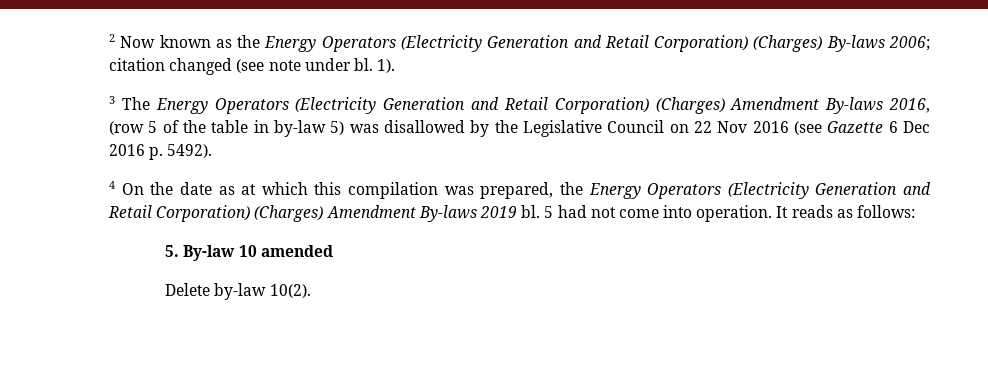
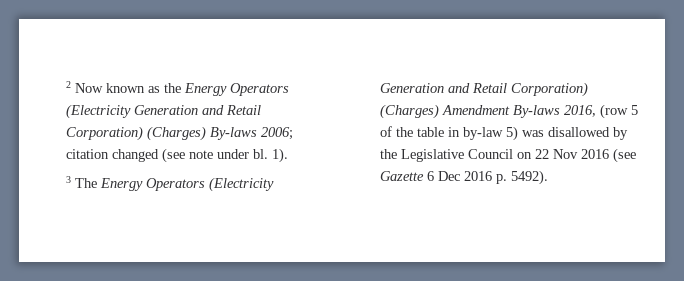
- 4 On the date as at which this compilation was prepared, the Energy Operators (Electricity Generation and Retail Corporation) (Charges) Amendment By-laws 2019 bl. 5 had not come into operation. It reads as follows:
- 5. By-law 10 amended
- Delete by-law 10(2).

